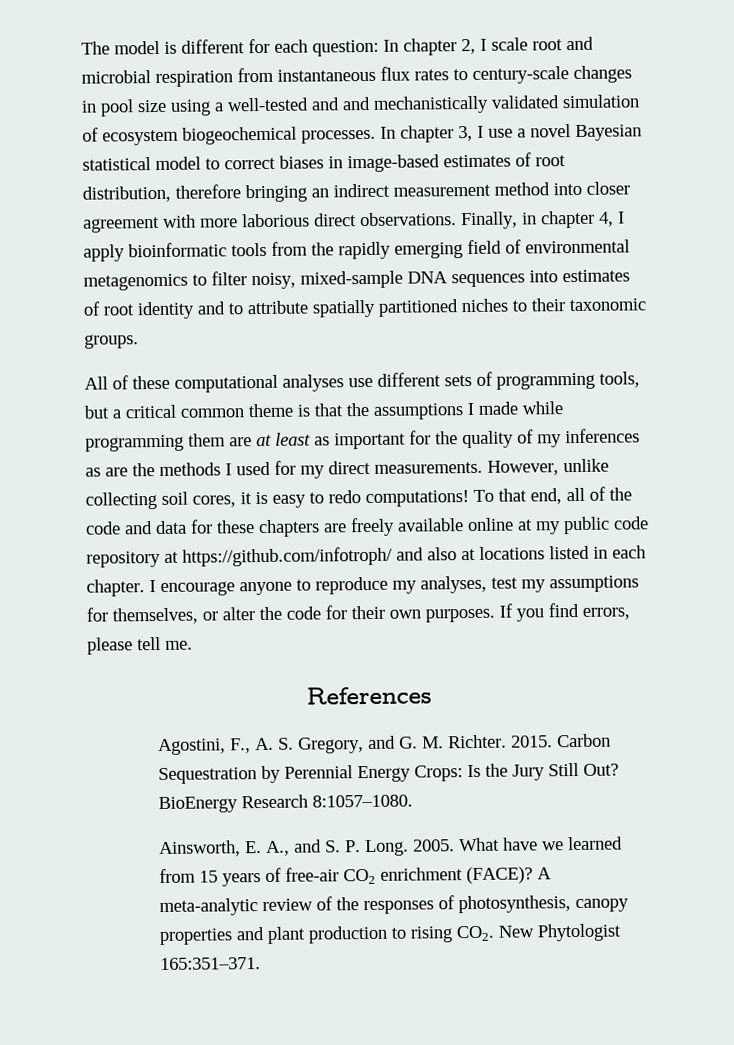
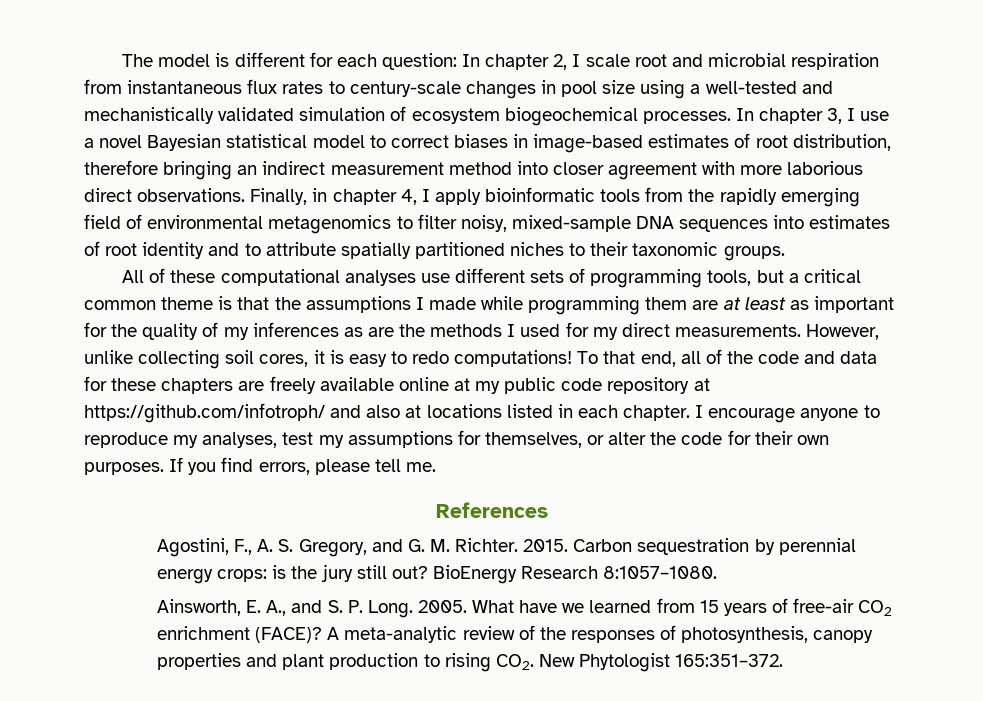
- The model is different for each question: In chapter 2, I scale root and microbial respiration from instantaneous flux rates to century-scale changes in pool size using a well-tested and and mechanistically validated simulation of ecosystem biogeochemical processes.
+ The model is different for each question: In chapter 2, I scale root and microbial respiration from instantaneous flux rates to century-scale changes in pool size using a well-tested and mechanistically validated simulation of ecosystem biogeochemical processes.
- Carbon Sequestration by Perennial Energy Crops: Is the Jury Still Out?
+ Carbon sequestration by perennial energy crops: is the jury still out?
- A meta-analytic review of the responses of photosynthesis, canopy properties and plant production to rising CO2. New Phytologist 165:351–371.
+ A meta-analytic review of the responses of photosynthesis, canopy properties and plant production to rising CO2. New Phytologist 165:351–372.

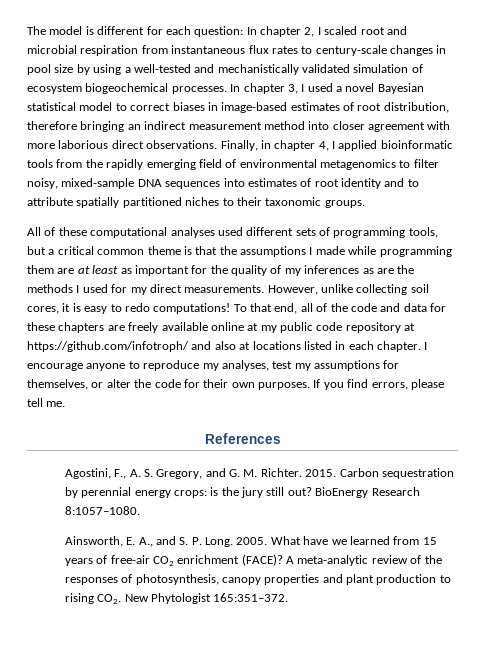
- The model is different for each question: In chapter 2, I scale root and microbial respiration from instantaneous flux rates to century-scale changes in pool size using a well-tested and mechanistically validated simulation of ecosystem biogeochemical processes.
+ The model is different for each question: In chapter 2, I scaled root and microbial respiration from instantaneous flux rates to century-scale changes in pool size by using a well-tested and mechanistically validated simulation of ecosystem biogeochemical processes.
- In chapter 3, I use a novel Bayesian statistical model to correct biases in image-based estimates of root distribution, therefore bringing an indirect measurement method into closer agreement with more laborious direct observations.
+ In chapter 3, I used a novel Bayesian statistical model to correct biases in image-based estimates of root distribution, therefore bringing an indirect measurement method into closer agreement with more laborious direct observations.
- Finally, in chapter 4, I apply bioinformatic tools from the rapidly emerging field of environmental metagenomics to filter noisy, mixed-sample DNA sequences into estimates of root identity and to attribute spatially partitioned niches to their taxonomic groups.
+ Finally, in chapter 4, I applied bioinformatic tools from the rapidly emerging field of environmental metagenomics to filter noisy, mixed-sample DNA sequences into estimates of root identity and to attribute spatially partitioned niches to their taxonomic groups.
- All of these computational analyses use different sets of programming tools, but a critical common theme is that the assumptions I made while programming them are at least as important for the quality of my inferences as are the methods I used for my direct measurements.
+ All of these computational analyses used different sets of programming tools, but a critical common theme is that the assumptions I made while programming them are at least as important for the quality of my inferences as are the methods I used for my direct measurements.

